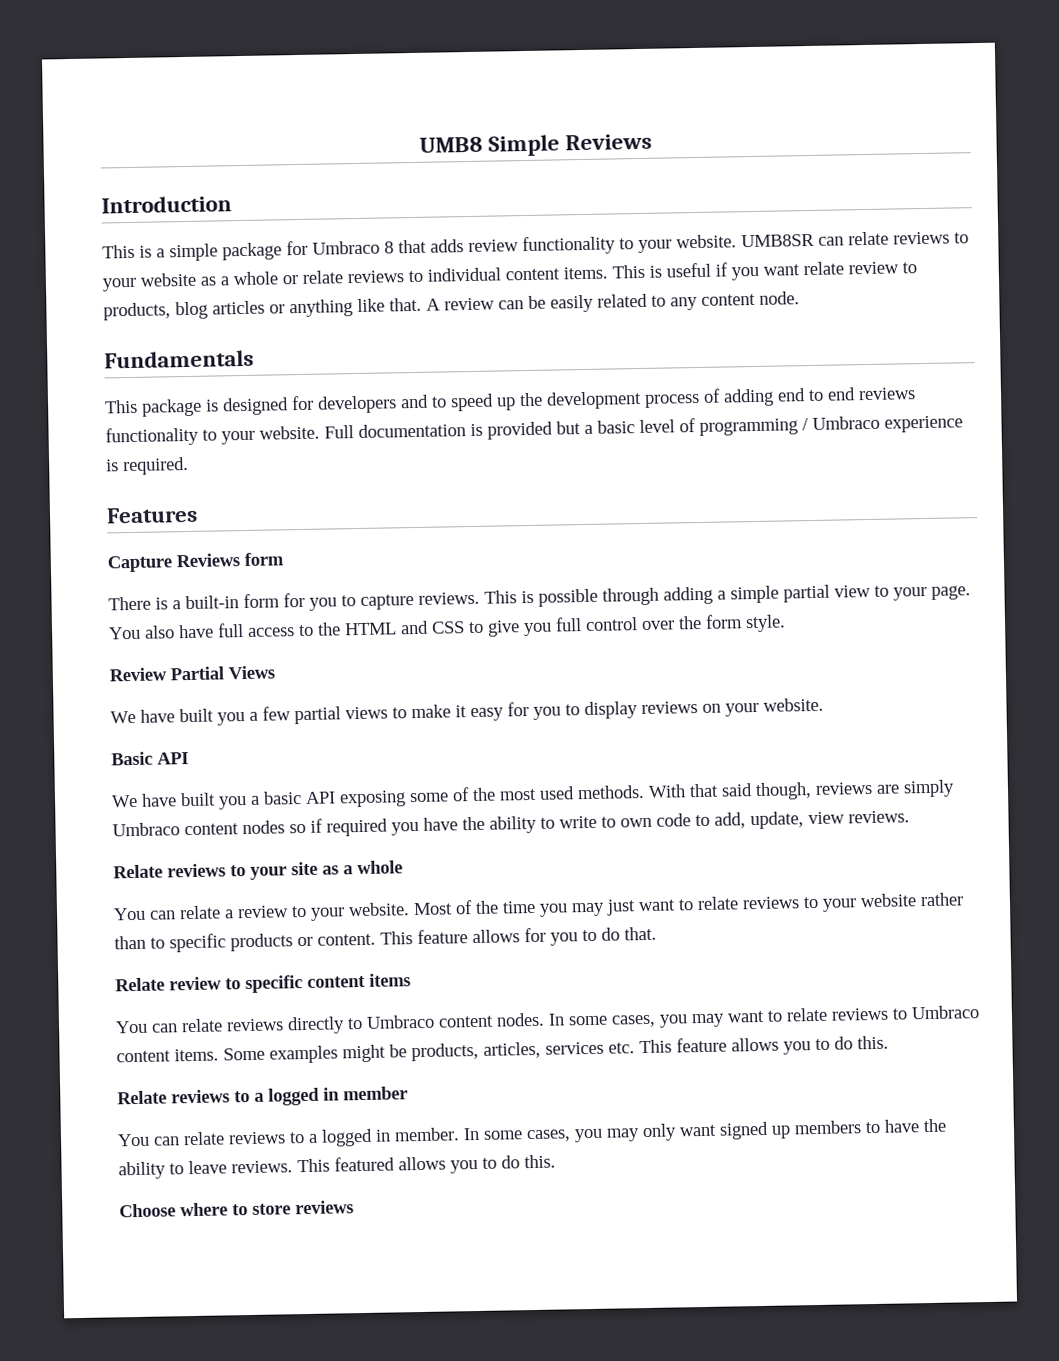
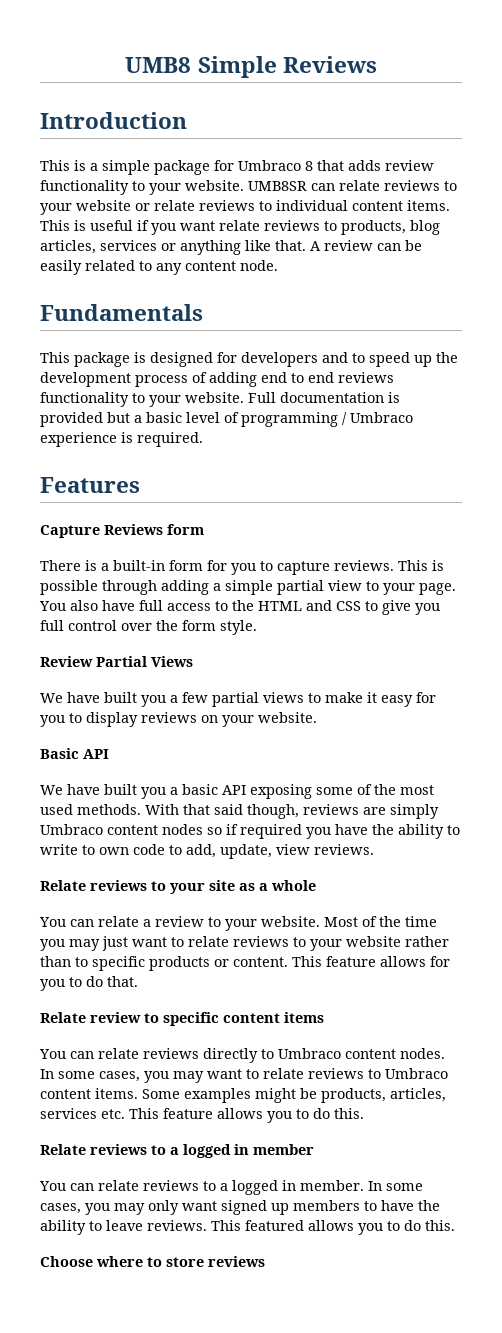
- UMB8SR can relate reviews to your website as a whole or relate reviews to individual content items.
+ UMB8SR can relate reviews to your website or relate reviews to individual content items.
- This is useful if you want relate review to products, blog articles or anything like that.
+ This is useful if you want relate reviews to products, blog articles, services or anything like that.

